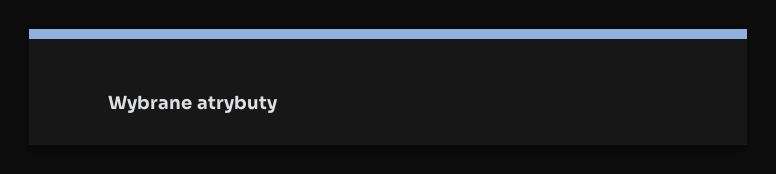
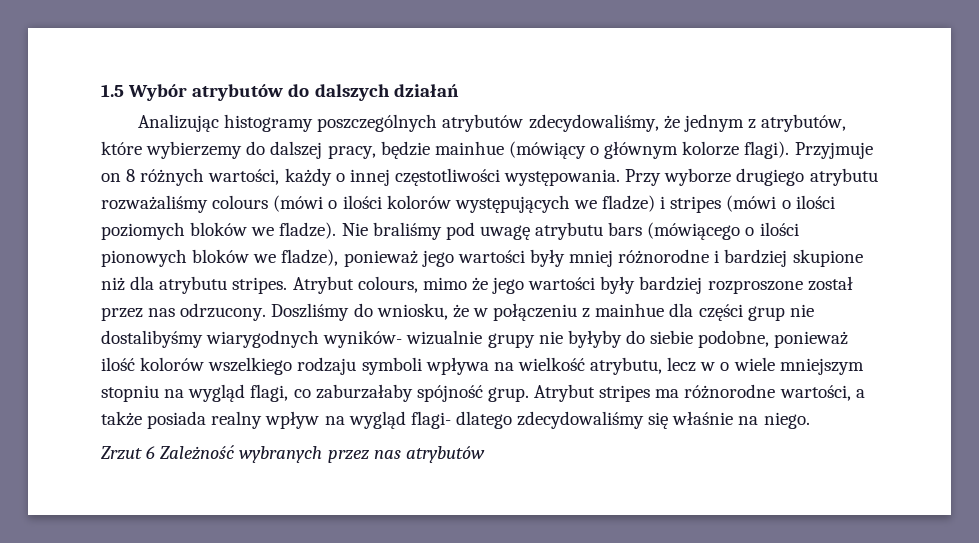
- Wybrane atrybuty
+ 1.5 Wybór atrybutów do dalszych działań
+ Analizując histogramy poszczególnych atrybutów zdecydowaliśmy, że jednym z atrybutów, które wybierzemy do dalszej pracy, będzie mainhue (mówiący o głównym kolorze flagi). Przyjmuje on 8 różnych wartości, każdy o innej częstotliwości występowania. Przy wyborze drugiego atrybutu rozważaliśmy colours (mówi o ilości kolorów występujących we fladze) i stripes (mówi o ilości poziomych bloków we fladze). Nie braliśmy pod uwagę atrybutu bars (mówiącego o ilości pionowych bloków we fladze), ponieważ jego wartości były mniej różnorodne i bardziej skupione niż dla atrybutu stripes. Atrybut colours, mimo że jego wartości były bardziej rozproszone został przez nas odrzucony. Doszliśmy do wniosku, że w połączeniu z mainhue dla części grup nie dostalibyśmy wiarygodnych wyników- wizualnie grupy nie byłyby do siebie podobne, ponieważ ilość kolorów wszelkiego rodzaju symboli wpływa na wielkość atrybutu, lecz w o wiele mniejszym stopniu na wygląd flagi, co zaburzałaby spójność grup. Atrybut stripes ma różnorodne wartości, a także posiada realny wpływ na wygląd flagi- dlatego zdecydowaliśmy się właśnie na niego.
+ Zrzut 6 Zależność wybranych przez nas atrybutów

